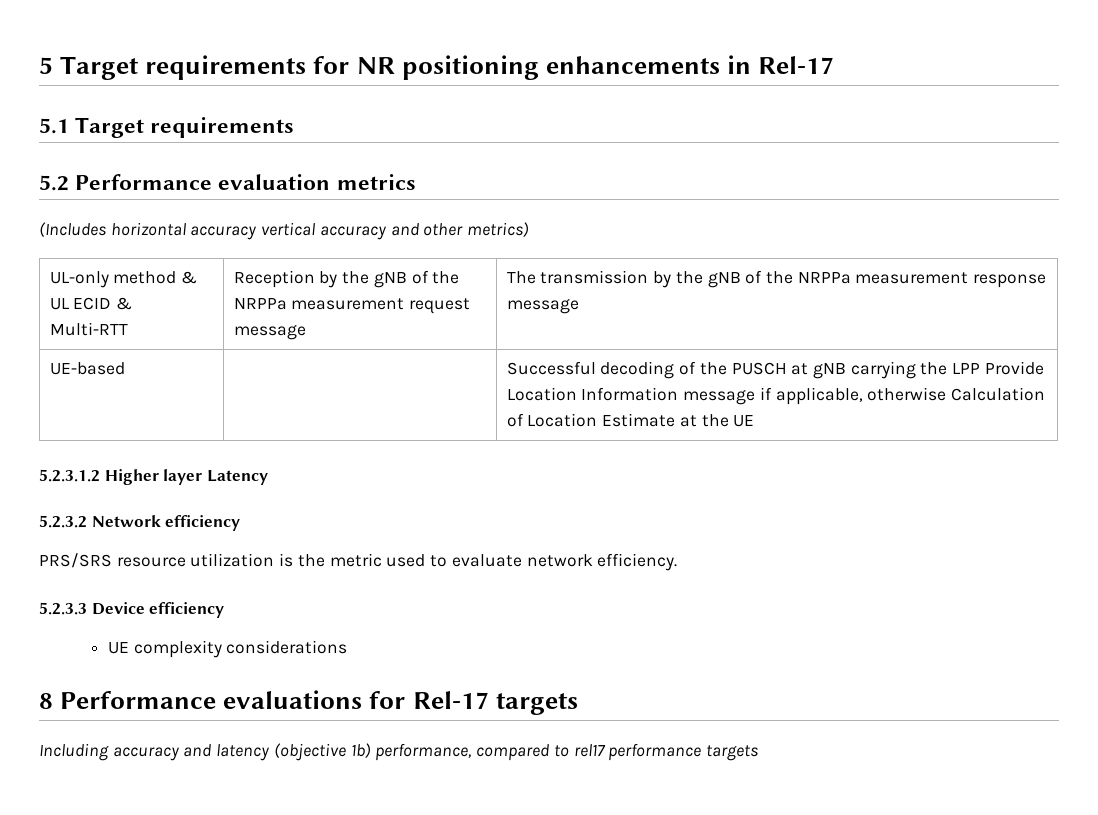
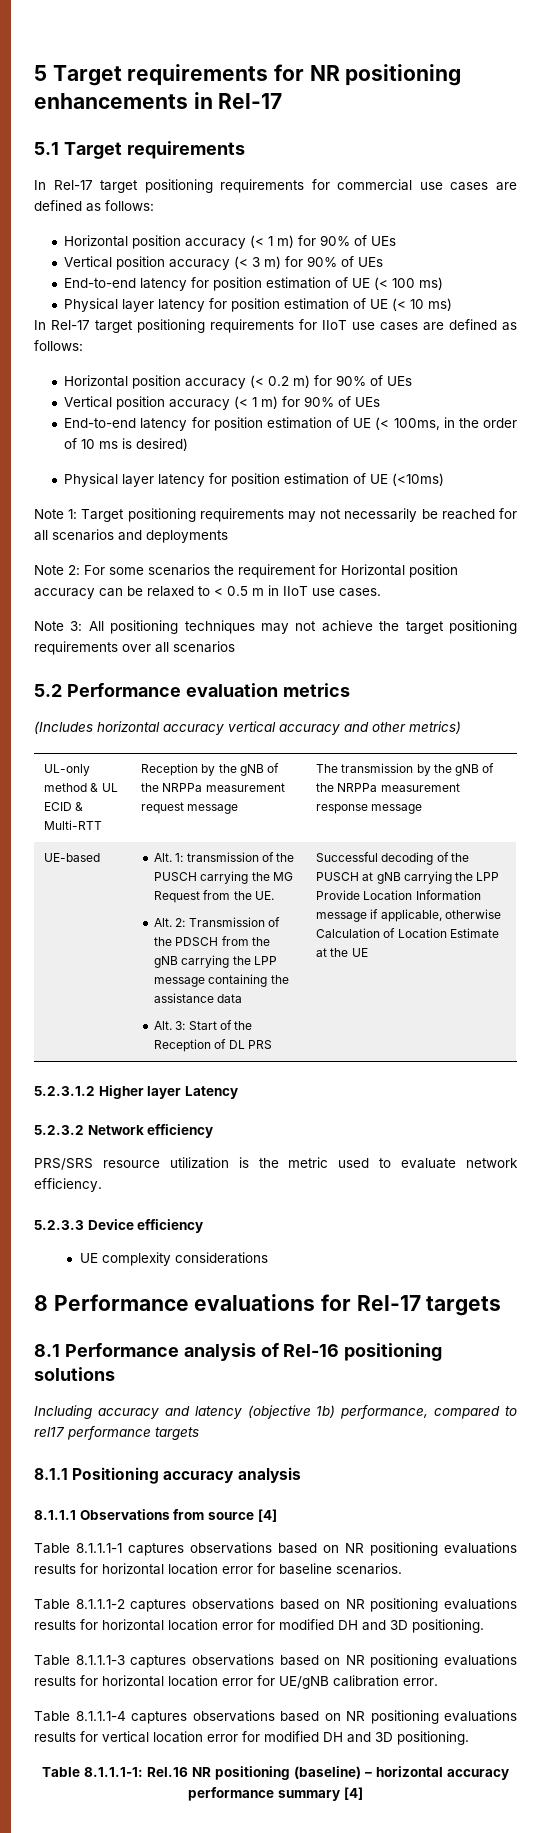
+ In Rel-17 target positioning requirements for commercial use cases are defined as follows:
+ Horizontal position accuracy (< 1 m) for 90% of UEs
+ Vertical position accuracy (< 3 m) for 90% of UEs
+ End-to-end latency for position estimation of UE (< 100 ms)
+ Physical layer latency for position estimation of UE (< 10 ms)
+ In Rel-17 target positioning requirements for IIoT use cases are defined as follows:
+ Horizontal position accuracy (< 0.2 m) for 90% of UEs
+ Vertical position accuracy (< 1 m) for 90% of UEs
+ End-to-end latency for position estimation of UE (< 100ms, in the order of 10 ms is desired)
+ Physical layer latency for position estimation of UE (<10ms)
+ Note 1: Target positioning requirements may not necessarily be reached for all scenarios and deployments
+ Note 2: For some scenarios the requirement for Horizontal position accuracy can be relaxed to < 0.5 m in IIoT use cases.
+ Note 3: All positioning techniques may not achieve the target positioning requirements over all scenarios
+ Alt. 1: transmission of the PUSCH carrying the MG Request from the UE.
+ Alt. 2: Transmission of the PDSCH from the gNB carrying the LPP message containing the assistance data
+ Alt. 3: Start of the Reception of DL PRS
+ 8.1 Performance analysis of Rel-16 positioning solutions
+ 8.1.1 Positioning accuracy analysis
+ 8.1.1.1 Observations from source [4]
+ Table 8.1.1.1-1 captures observations based on NR positioning evaluations results for horizontal location error for baseline scenarios.
+ Table 8.1.1.1-2 captures observations based on NR positioning evaluations results for horizontal location error for modified DH and 3D positioning.
+ Table 8.1.1.1-3 captures observations based on NR positioning evaluations results for horizontal location error for UE/gNB calibration error.
+ Table 8.1.1.1-4 captures observations based on NR positioning evaluations results for vertical location error for modified DH and 3D positioning.
+ Table 8.1.1.1-1: Rel.16 NR positioning (baseline) – horizontal accuracy performance summary [4]

